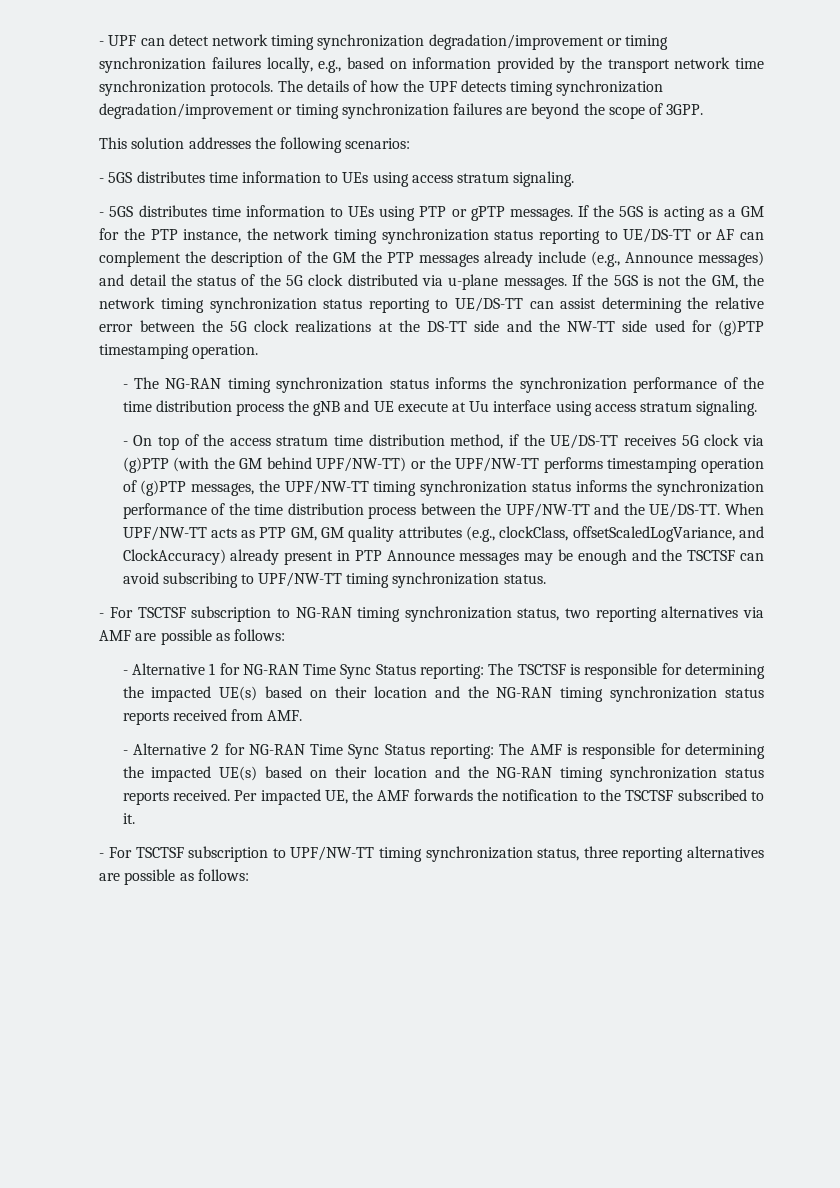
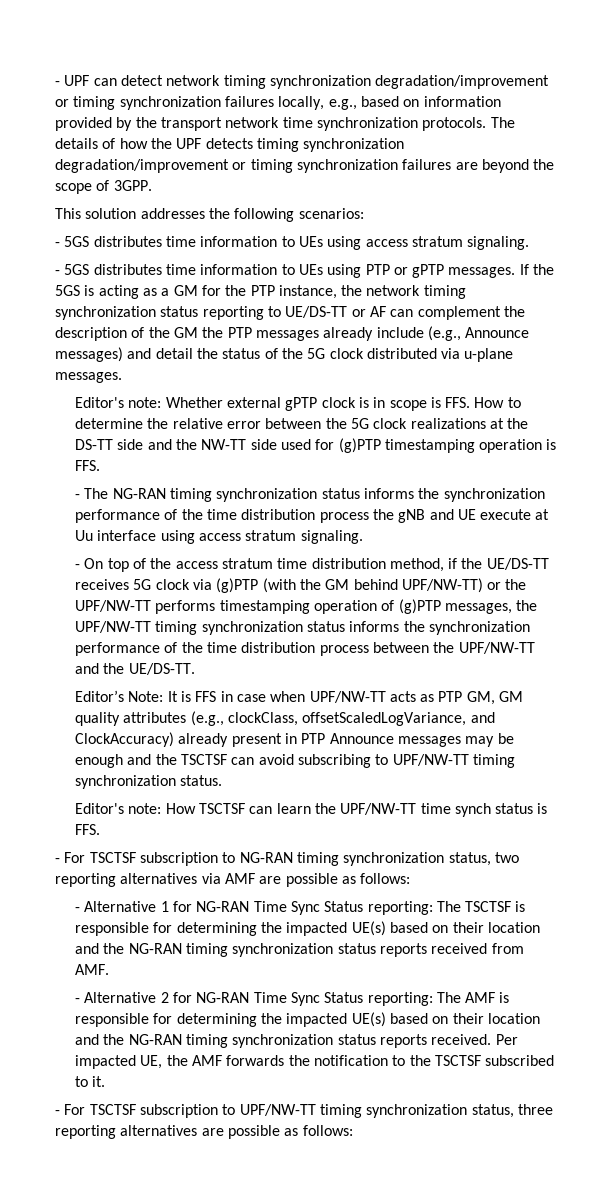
- If the 5GS is acting as a GM for the PTP instance, the network timing synchronization status reporting to UE/DS-TT or AF can complement the description of the GM the PTP messages already include (e.g., Announce messages) and detail the status of the 5G clock distributed via u-plane messages. If the 5GS is not the GM, the network timing synchronization status reporting to UE/DS-TT can assist determining the relative error between the 5G clock realizations at the DS-TT side and the NW-TT side used for (g)PTP timestamping operation.
+ If the 5GS is acting as a GM for the PTP instance, the network timing synchronization status reporting to UE/DS-TT or AF can complement the description of the GM the PTP messages already include (e.g., Announce messages) and detail the status of the 5G clock distributed via u-plane messages.
+ Editor's note: Whether external gPTP clock is in scope is FFS. How to determine the relative error between the 5G clock realizations at the DS-TT side and the NW-TT side used for (g)PTP timestamping operation is FFS.
- - On top of the access stratum time distribution method, if the UE/DS-TT receives 5G clock via (g)PTP (with the GM behind UPF/NW-TT) or the UPF/NW-TT performs timestamping operation of (g)PTP messages, the UPF/NW-TT timing synchronization status informs the synchronization performance of the time distribution process between the UPF/NW-TT and the UE/DS-TT. When UPF/NW-TT acts as PTP GM, GM quality attributes (e.g., clockClass, offsetScaledLogVariance, and ClockAccuracy) already present in PTP Announce messages may be enough and the TSCTSF can avoid subscribing to UPF/NW-TT timing synchronization status.
+ - On top of the access stratum time distribution method, if the UE/DS-TT receives 5G clock via (g)PTP (with the GM behind UPF/NW-TT) or the UPF/NW-TT performs timestamping operation of (g)PTP messages, the UPF/NW-TT timing synchronization status informs the synchronization performance of the time distribution process between the UPF/NW-TT and the UE/DS-TT.
+ Editor’s Note: It is FFS in case when UPF/NW-TT acts as PTP GM, GM quality attributes (e.g., clockClass, offsetScaledLogVariance, and ClockAccuracy) already present in PTP Announce messages may be enough and the TSCTSF can avoid subscribing to UPF/NW-TT timing synchronization status.
+ Editor's note: How TSCTSF can learn the UPF/NW-TT time synch status is FFS.

